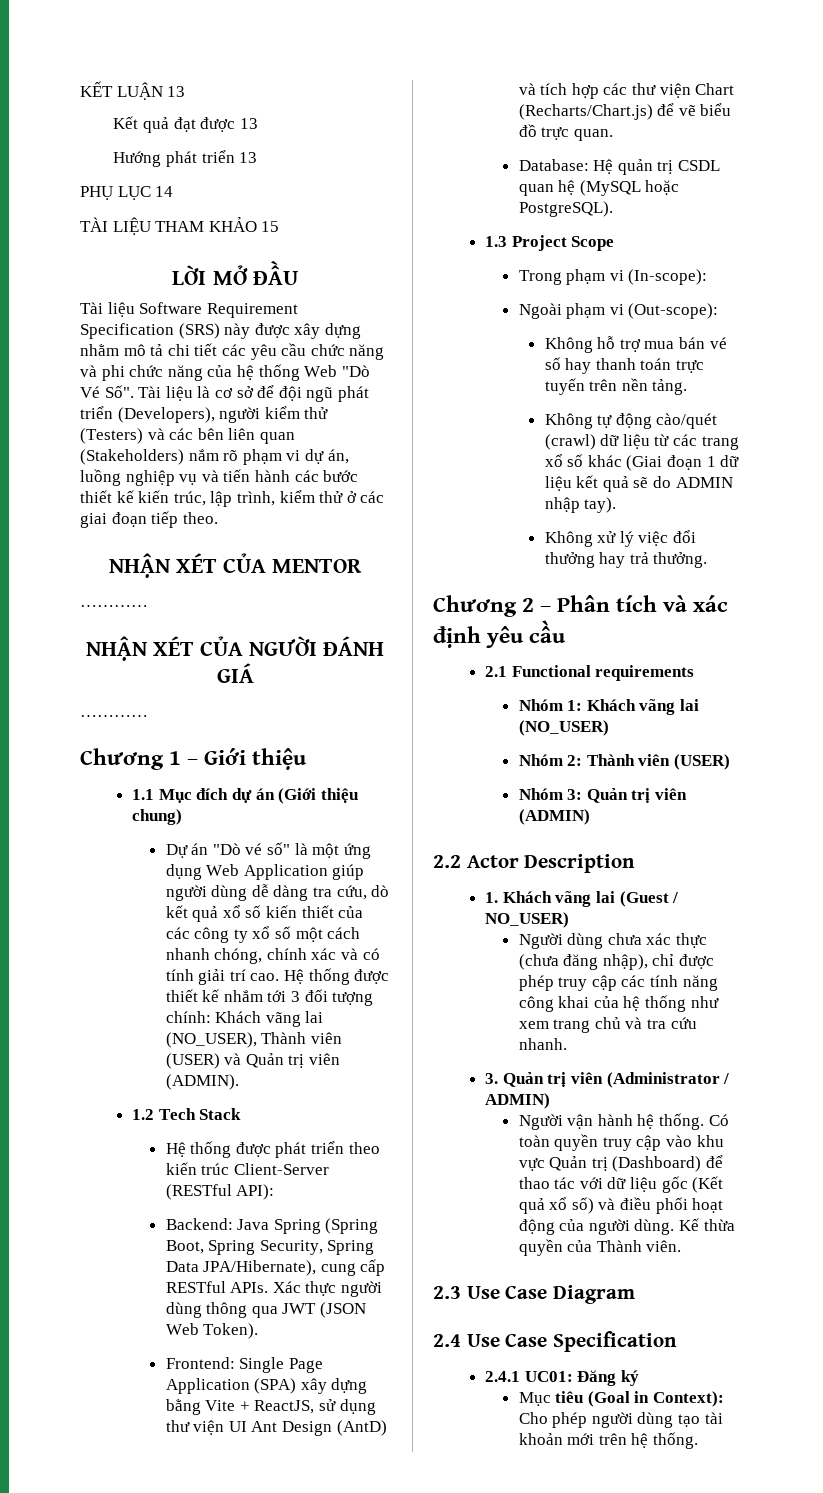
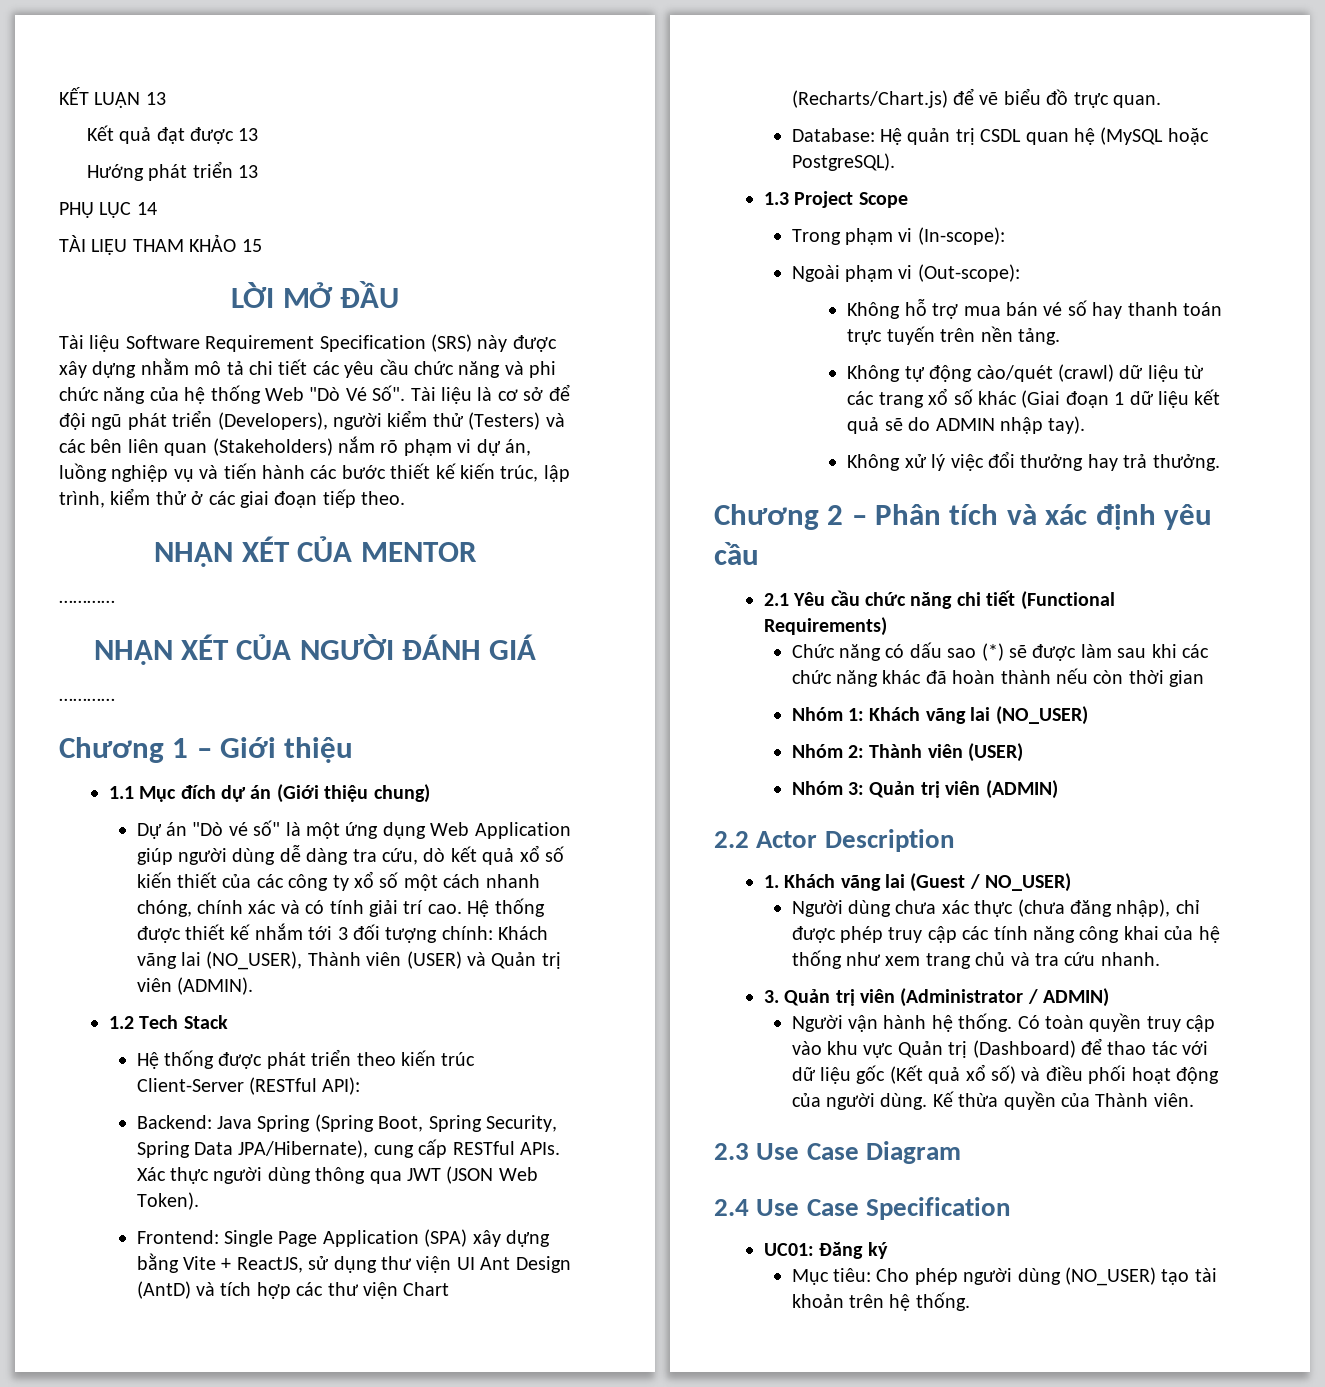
- 2.1 Functional requirements
+ 2.1 Yêu cầu chức năng chi tiết (Functional Requirements)
+ Chức năng có dấu sao (*) sẽ được làm sau khi các chức năng khác đã hoàn thành nếu còn thời gian
- 2.4.1 UC01: Đăng ký
+ UC01: Đăng ký
- Mục tiêu (Goal in Context): Cho phép người dùng tạo tài khoản mới trên hệ thống.
+ Mục tiêu: Cho phép người dùng (NO_USER) tạo tài khoản trên hệ thống.

